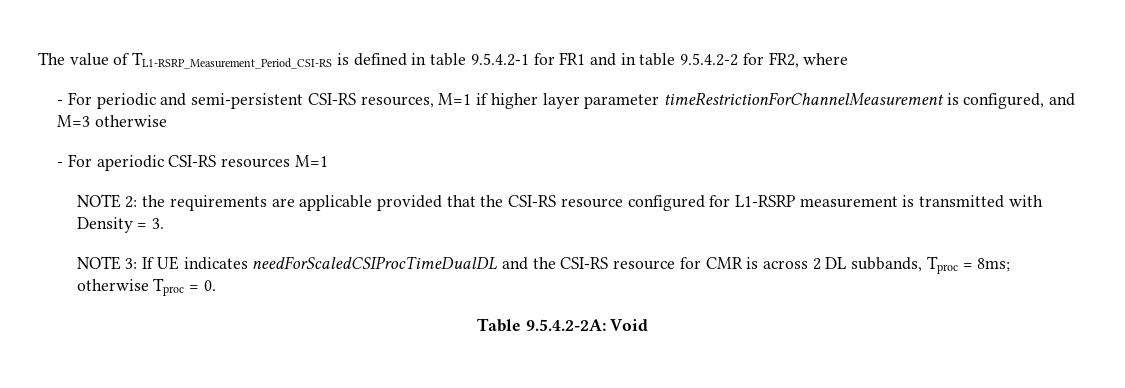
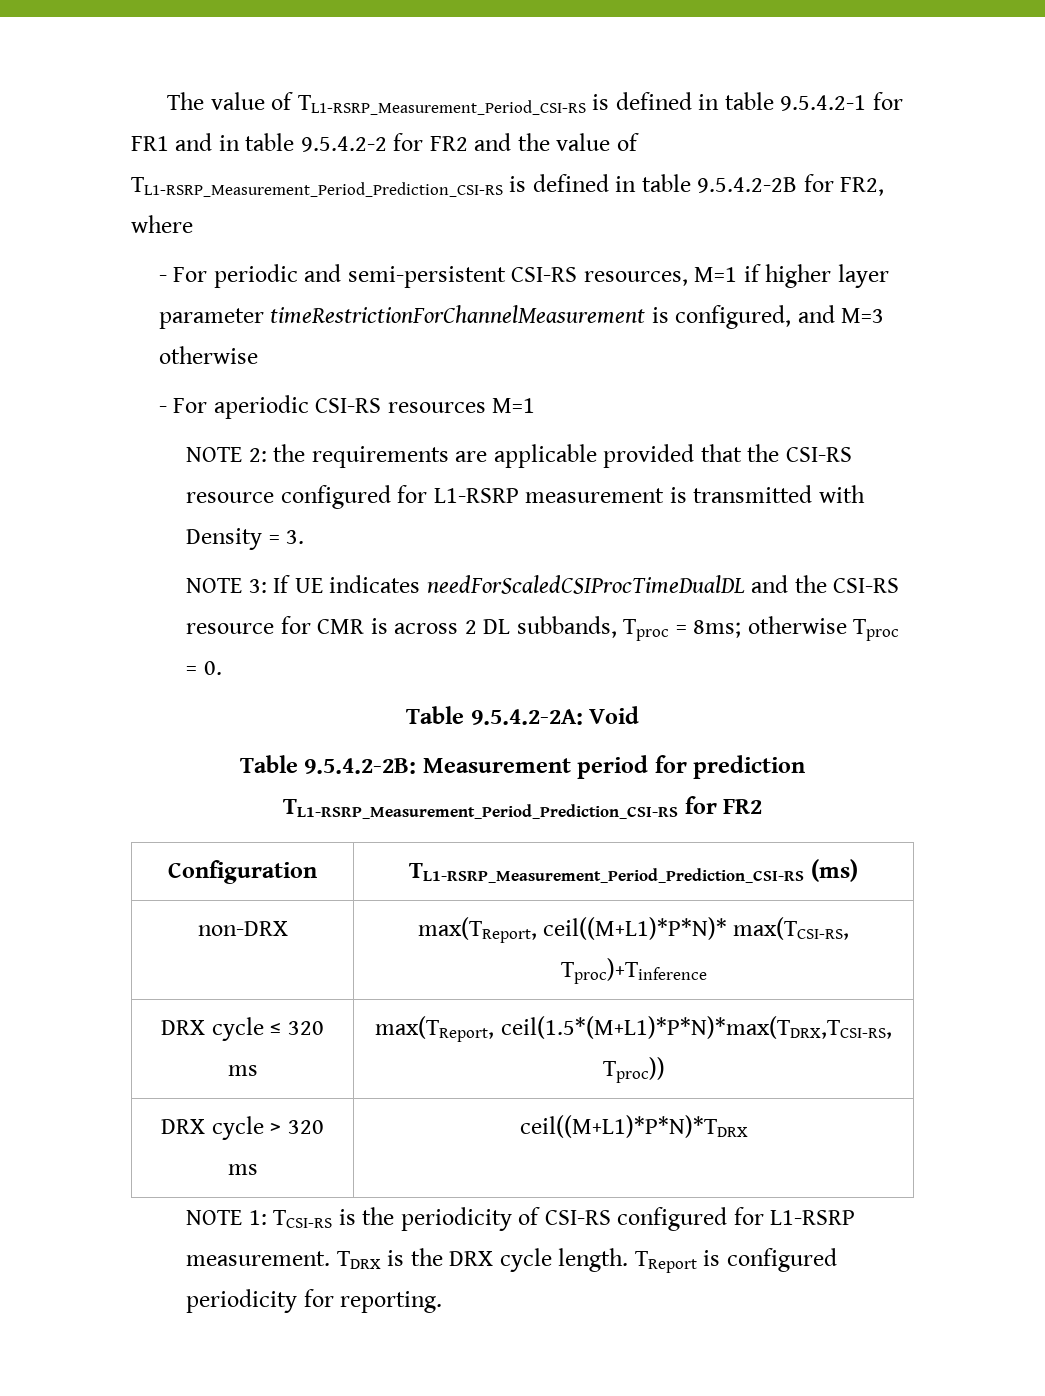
- The value of TL1-RSRP_Measurement_Period_CSI-RS is defined in table 9.5.4.2-1 for FR1 and in table 9.5.4.2-2 for FR2, where
+ The value of TL1-RSRP_Measurement_Period_CSI-RS is defined in table 9.5.4.2-1 for FR1 and in table 9.5.4.2-2 for FR2 and the value of TL1-RSRP_Measurement_Period_Prediction_CSI-RS is defined in table 9.5.4.2-2B for FR2, where
+ Table 9.5.4.2-2B: Measurement period for prediction TL1-RSRP_Measurement_Period_Prediction_CSI-RS for FR2
+ Configuration | TL1-RSRP_Measurement_Period_Prediction_CSI-RS (ms)
+ non-DRX | max(TReport, ceil((M+L1)*P*N)* max(TCSI-RS, Tproc)+Tinference
+ DRX cycle ≤ 320 ms | max(TReport, ceil(1.5*(M+L1)*P*N)*max(TDRX,TCSI-RS, Tproc))
+ DRX cycle > 320 ms | ceil((M+L1)*P*N)*TDRX
+ NOTE 1: TCSI-RS is the periodicity of CSI-RS configured for L1-RSRP measurement. TDRX is the DRX cycle length. TReport is configured periodicity for reporting.

